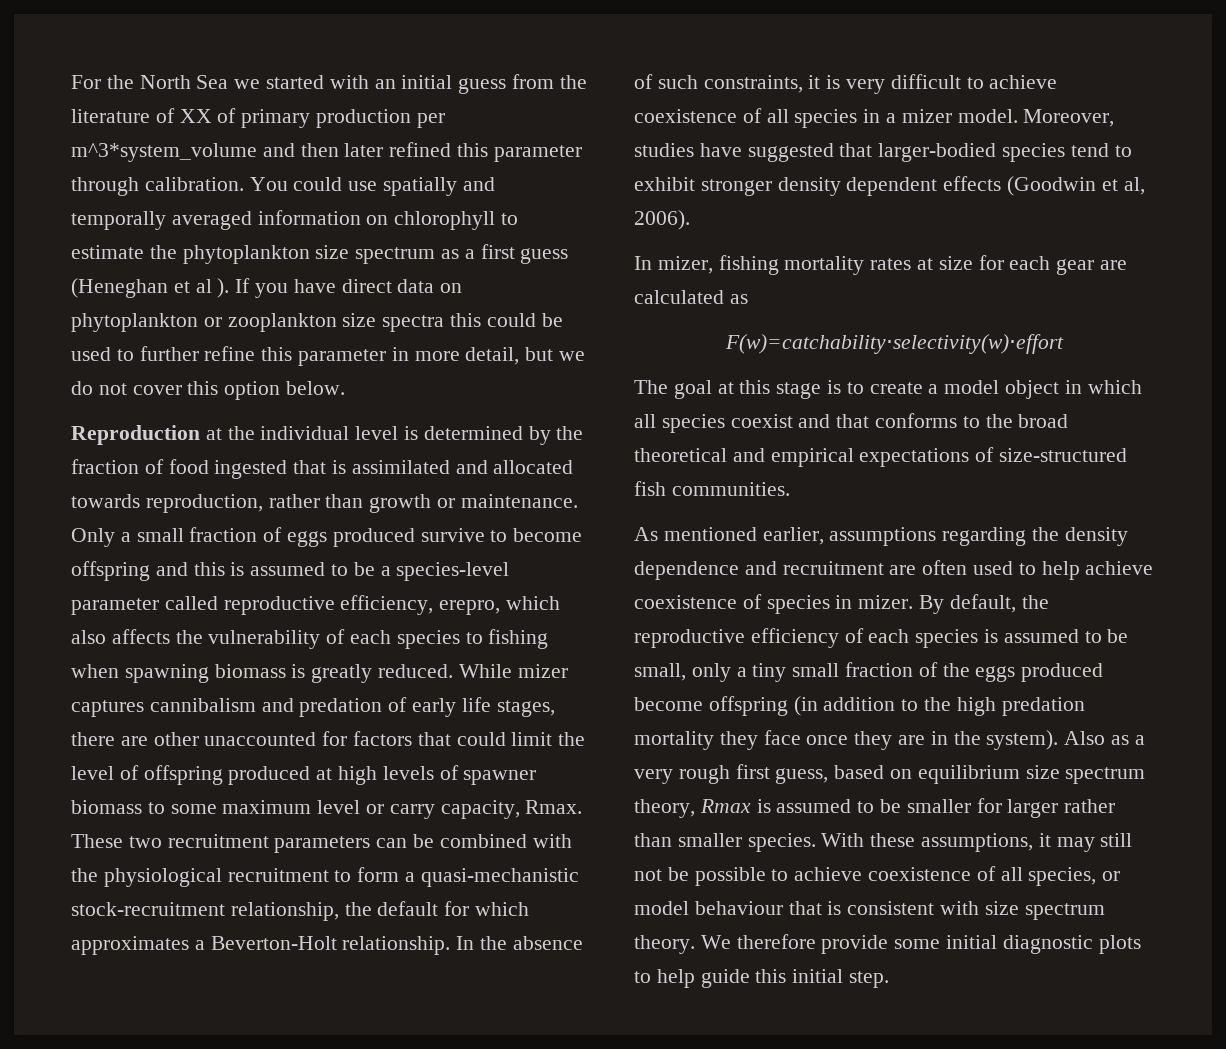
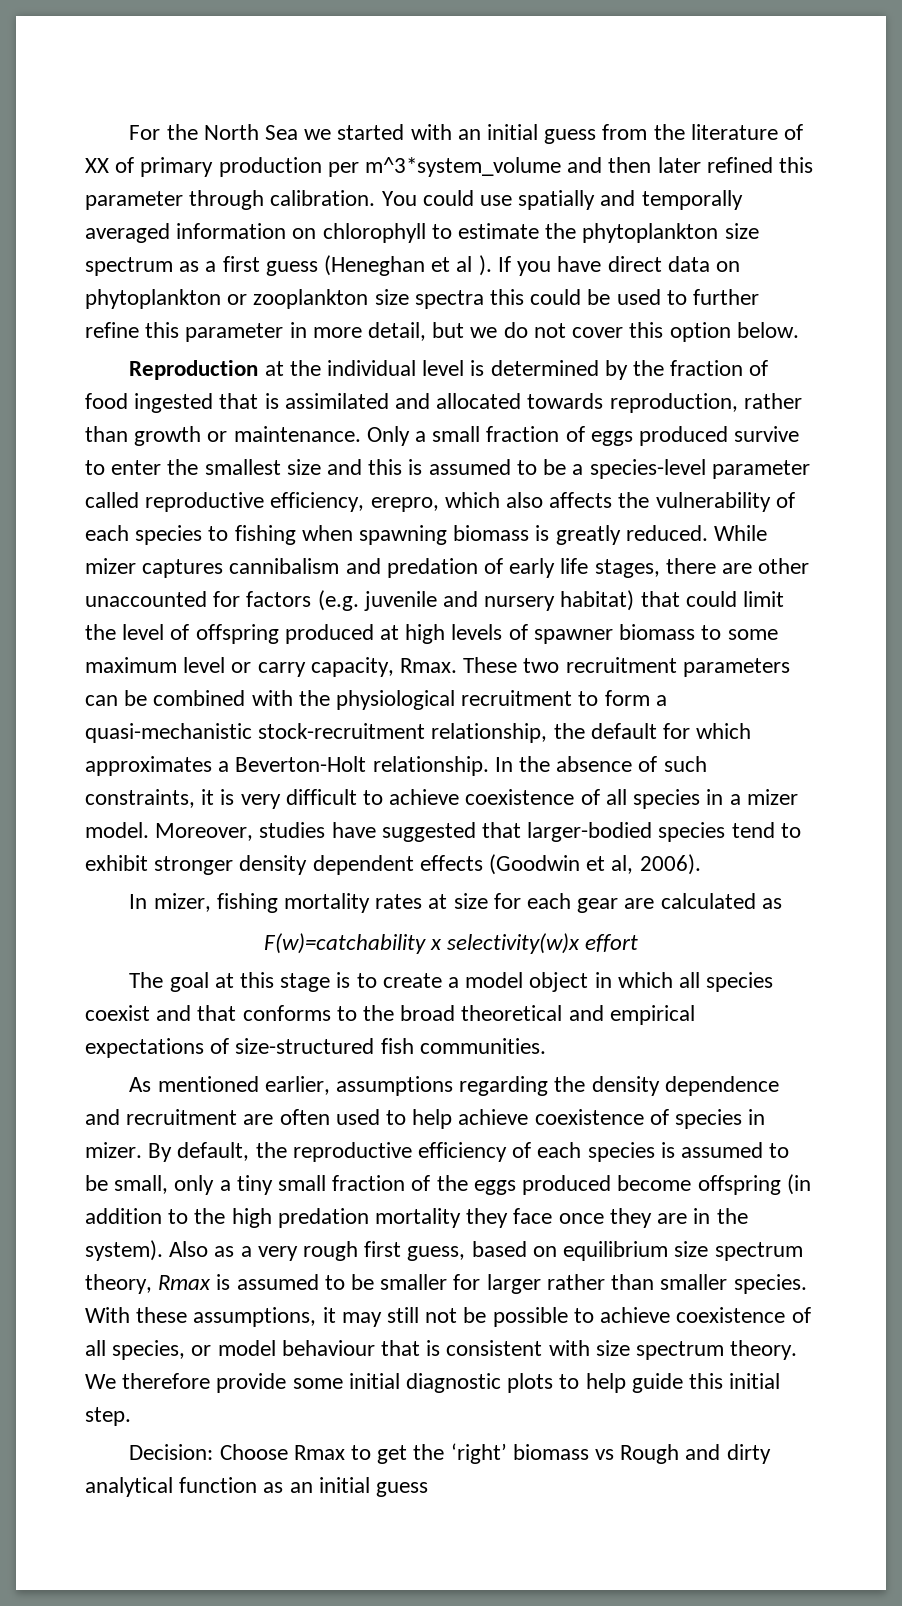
- Only a small fraction of eggs produced survive to become offspring and this is assumed to be a species-level parameter called reproductive efficiency, erepro, which also affects the vulnerability of each species to fishing when spawning biomass is greatly reduced.
+ Only a small fraction of eggs produced survive to enter the smallest size and this is assumed to be a species-level parameter called reproductive efficiency, erepro, which also affects the vulnerability of each species to fishing when spawning biomass is greatly reduced.
- While mizer captures cannibalism and predation of early life stages, there are other unaccounted for factors that could limit the level of offspring produced at high levels of spawner biomass to some maximum level or carry capacity, Rmax.
+ While mizer captures cannibalism and predation of early life stages, there are other unaccounted for factors (e.g. juvenile and nursery habitat) that could limit the level of offspring produced at high levels of spawner biomass to some maximum level or carry capacity, Rmax.
- F(w)=catchability⋅selectivity(w)⋅effort
+ F(w)=catchability x selectivity(w)x effort
+ Decision: Choose Rmax to get the ‘right’ biomass vs Rough and dirty analytical function as an initial guess

